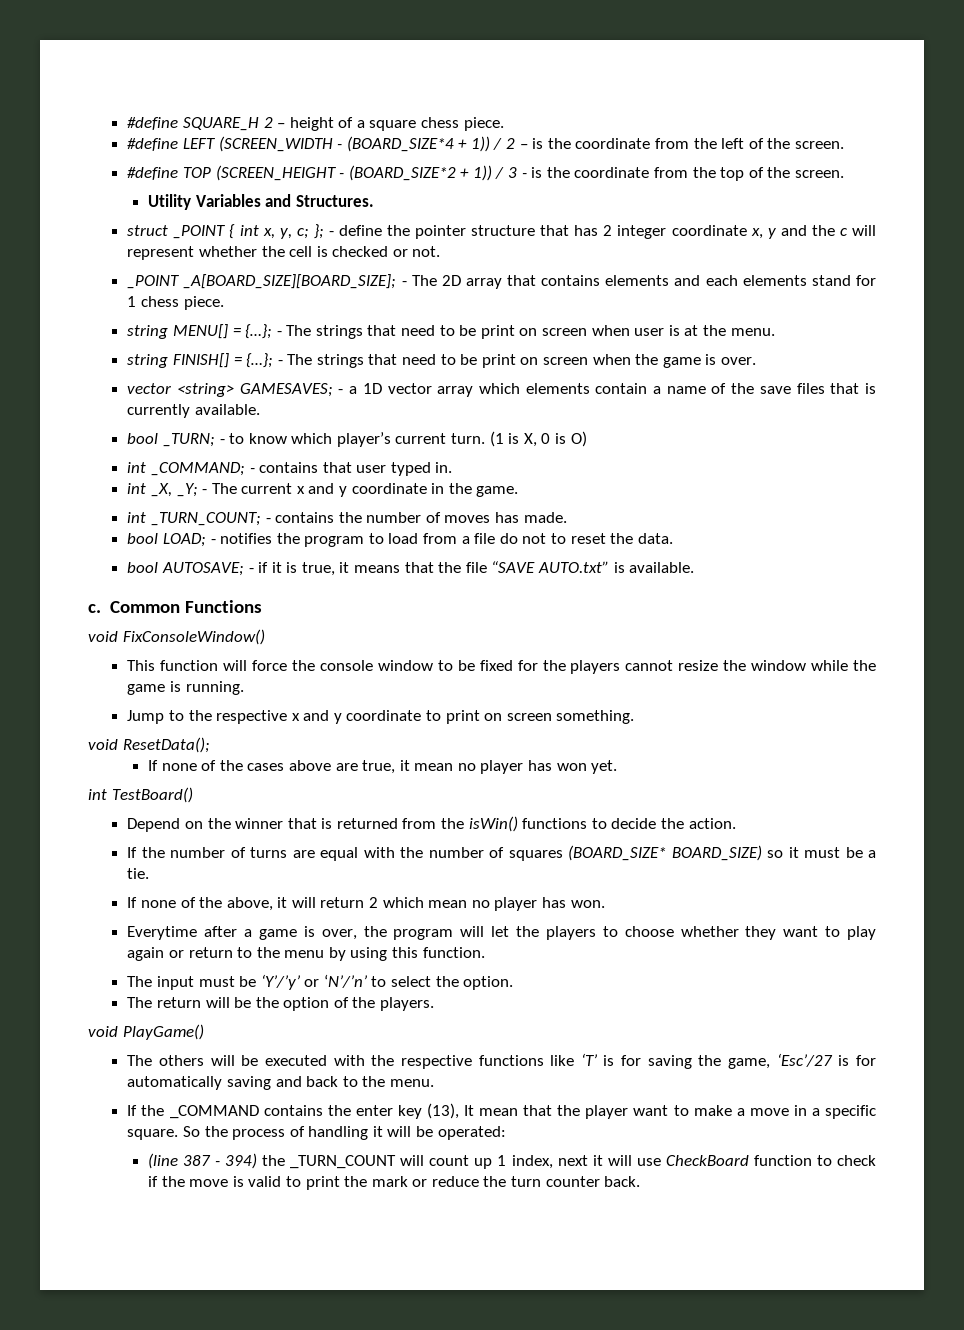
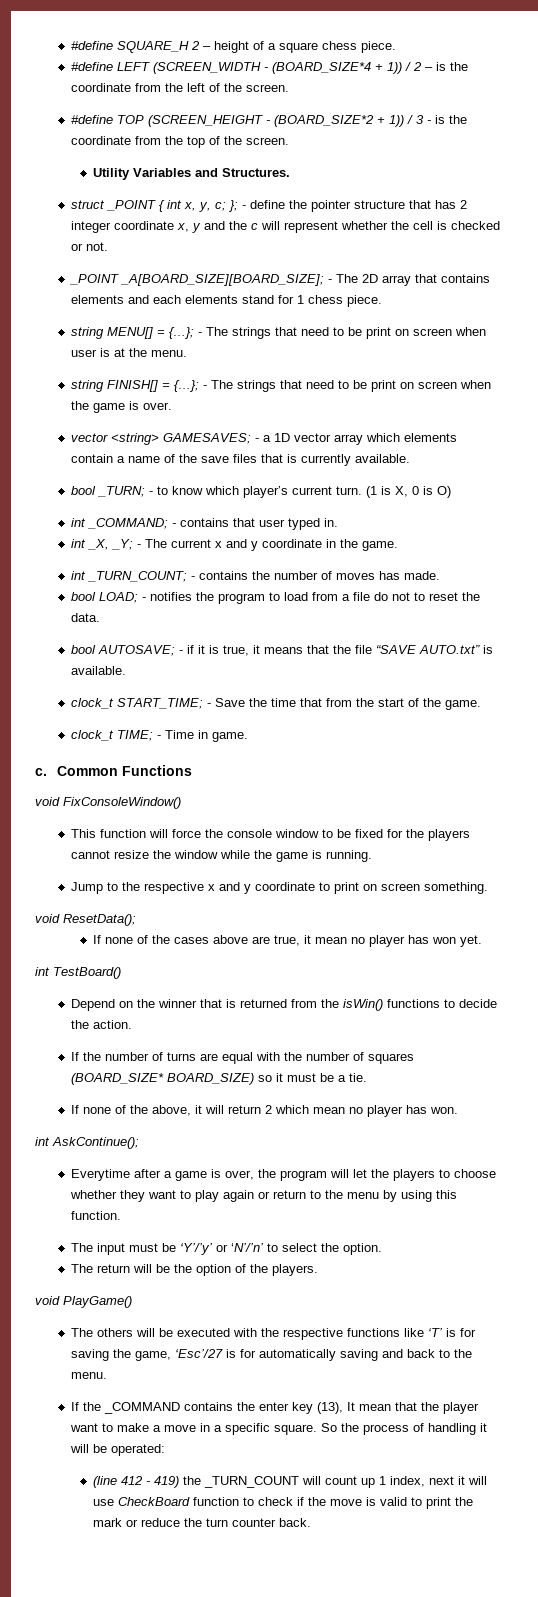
+ clock_t START_TIME; - Save the time that from the start of the game.
+ clock_t TIME; - Time in game.
+ int AskContinue();
- (line 387 - 394) the _TURN_COUNT will count up 1 index, next it will use CheckBoard function to check if the move is valid to print the mark or reduce the turn counter back.
+ (line 412 - 419) the _TURN_COUNT will count up 1 index, next it will use CheckBoard function to check if the move is valid to print the mark or reduce the turn counter back.

